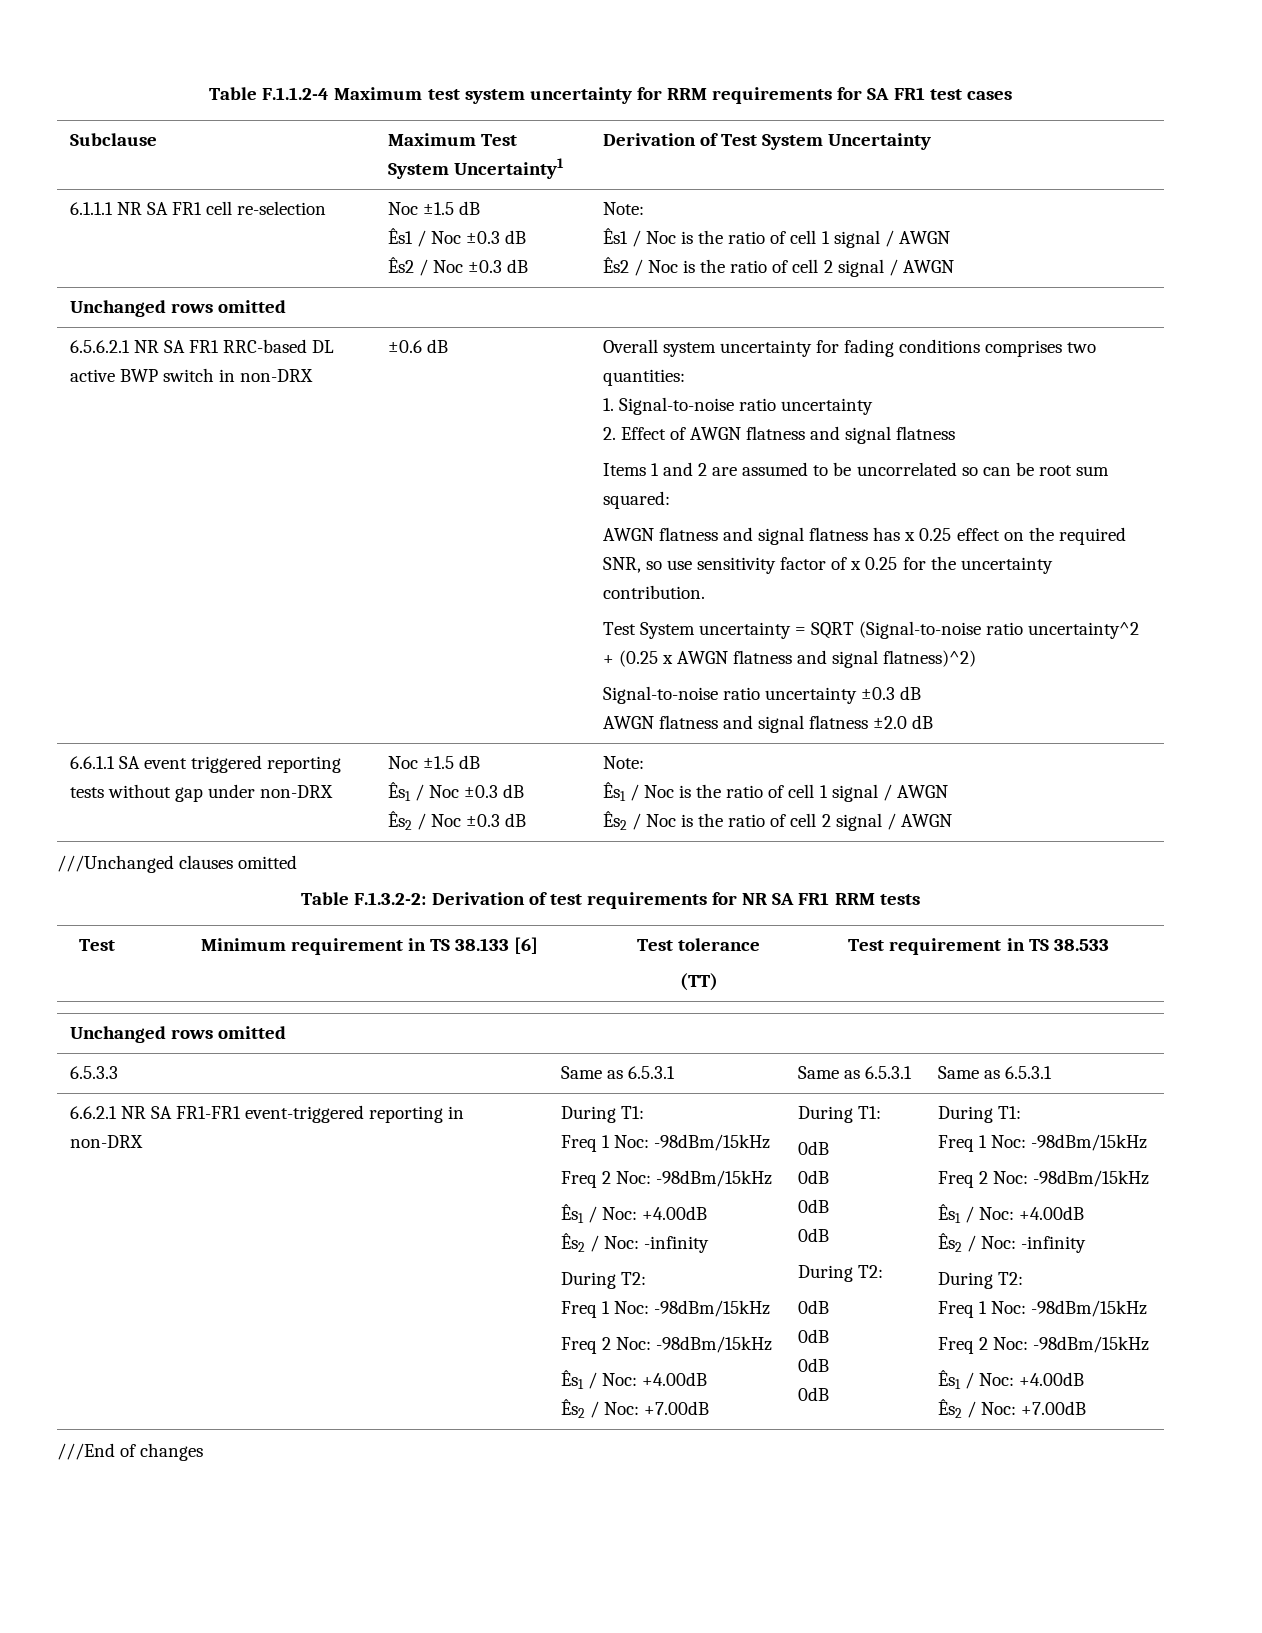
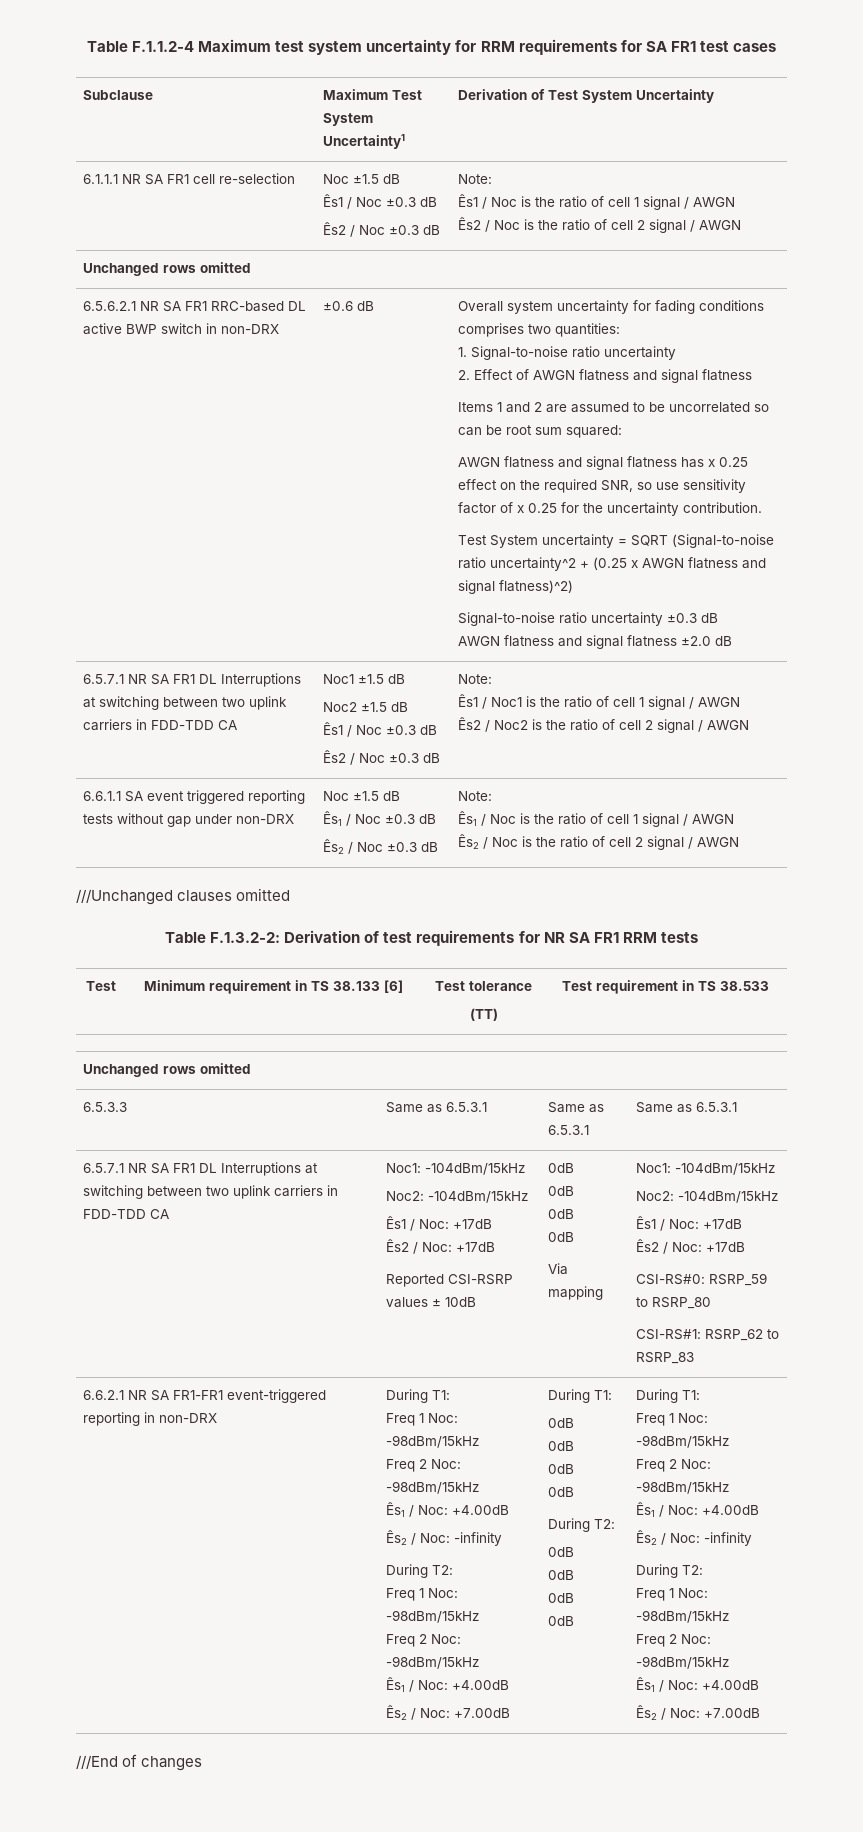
+ 6.5.7.1 NR SA FR1 DL Interruptions at switching between two uplink carriers in FDD-TDD CA | Noc1 ±1.5 dB
+ Noc2 ±1.5 dB
+ Ês1 / Noc ±0.3 dB
+ Ês2 / Noc ±0.3 dB | Note:
+ Ês1 / Noc1 is the ratio of cell 1 signal / AWGN
+ Ês2 / Noc2 is the ratio of cell 2 signal / AWGN
+ 6.5.7.1 NR SA FR1 DL Interruptions at switching between two uplink carriers in FDD-TDD CA | Noc1: -104dBm/15kHz
+ Noc2: -104dBm/15kHz
+ Ês1 / Noc: +17dB
+ Ês2 / Noc: +17dB
+ Reported CSI-RSRP values ± 10dB | 0dB
+ 0dB
+ 0dB
+ 0dB
+ Via mapping | Noc1: -104dBm/15kHz
+ Noc2: -104dBm/15kHz
+ Ês1 / Noc: +17dB
+ Ês2 / Noc: +17dB
+ CSI-RS#0: RSRP_59 to RSRP_80
+ CSI-RS#1: RSRP_62 to RSRP_83

